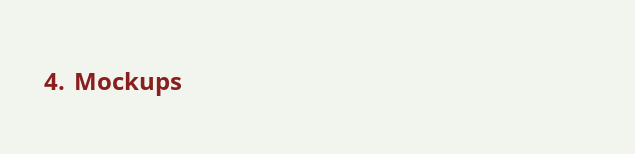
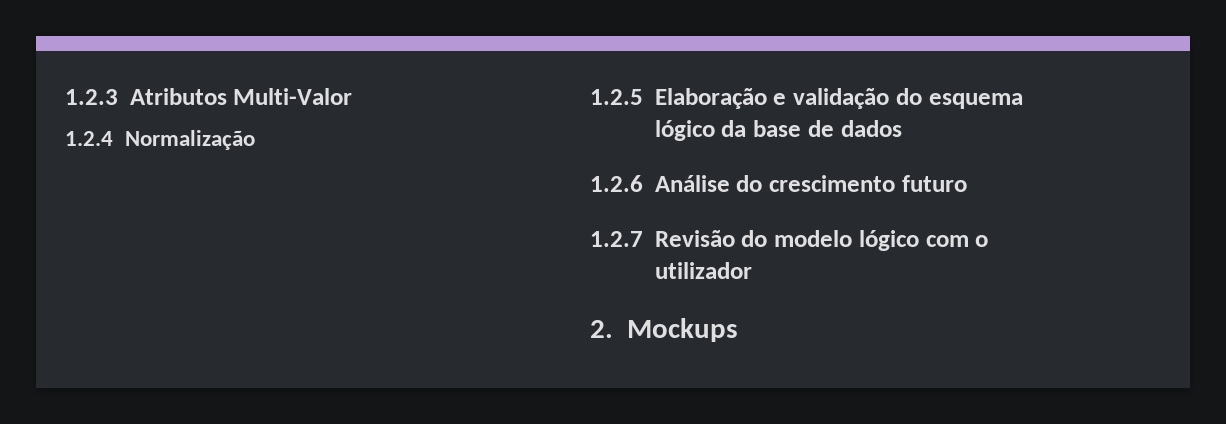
- 4. Mockups
+ 1.2.3 Atributos Multi-Valor
+ 1.2.4 Normalização
+ 1.2.5 Elaboração e validação do esquema lógico da base de dados
+ 1.2.6 Análise do crescimento futuro
+ 1.2.7 Revisão do modelo lógico com o utilizador
+ 2. Mockups

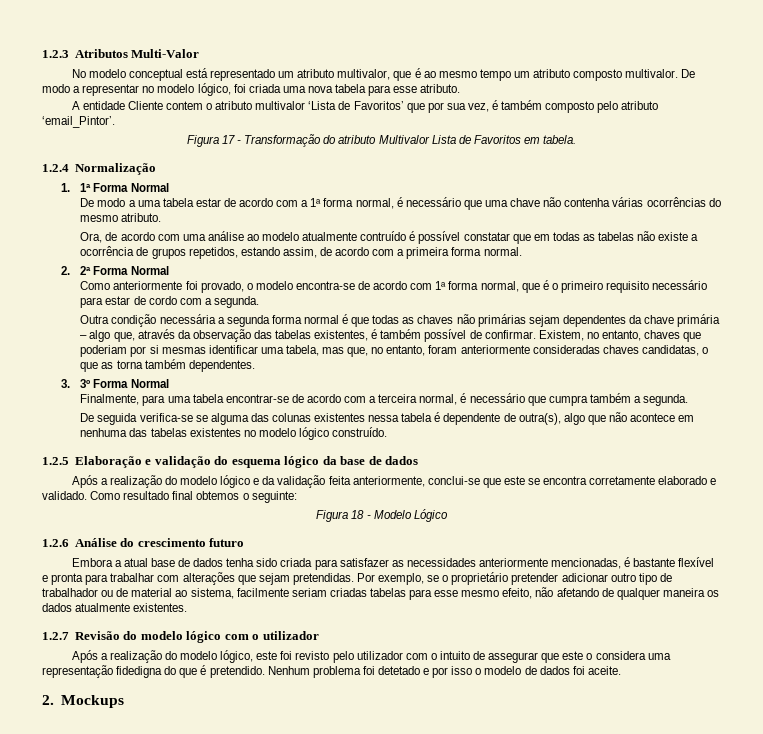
+ No modelo conceptual está representado um atributo multivalor, que é ao mesmo tempo um atributo composto multivalor. De modo a representar no modelo lógico, foi criada uma nova tabela para esse atributo.
+ A entidade Cliente contem o atributo multivalor ‘Lista de Favoritos’ que por sua vez, é também composto pelo atributo ‘email_Pintor’.
+ Figura 17 - Transformação do atributo Multivalor Lista de Favoritos em tabela.
  1.2.4 Normalização
+ 1. 1ª Forma Normal
+ De modo a uma tabela estar de acordo com a 1ª forma normal, é necessário que uma chave não contenha várias ocorrências do mesmo atributo.
+ Ora, de acordo com uma análise ao modelo atualmente contruído é possível constatar que em todas as tabelas não existe a ocorrência de grupos repetidos, estando assim, de acordo com a primeira forma normal.
+ 2. 2ª Forma Normal
+ Como anteriormente foi provado, o modelo encontra-se de acordo com 1ª forma normal, que é o primeiro requisito necessário para estar de cordo com a segunda.
+ Outra condição necessária a segunda forma normal é que todas as chaves não primárias sejam dependentes da chave primária – algo que, através da observação das tabelas existentes, é também possível de confirmar. Existem, no entanto, chaves que poderiam por si mesmas identificar uma tabela, mas que, no entanto, foram anteriormente consideradas chaves candidatas, o que as torna também dependentes.
+ 3. 3º Forma Normal
+ Finalmente, para uma tabela encontrar-se de acordo com a terceira normal, é necessário que cumpra também a segunda.
+ De seguida verifica-se se alguma das colunas existentes nessa tabela é dependente de outra(s), algo que não acontece em nenhuma das tabelas existentes no modelo lógico construído.
+ Após a realização do modelo lógico e da validação feita anteriormente, conclui-se que este se encontra corretamente elaborado e validado. Como resultado final obtemos o seguinte:
+ Figura 18 - Modelo Lógico
+ Embora a atual base de dados tenha sido criada para satisfazer as necessidades anteriormente mencionadas, é bastante flexível e pronta para trabalhar com alterações que sejam pretendidas. Por exemplo, se o proprietário pretender adicionar outro tipo de trabalhador ou de material ao sistema, facilmente seriam criadas tabelas para esse mesmo efeito, não afetando de qualquer maneira os dados atualmente existentes.
+ Após a realização do modelo lógico, este foi revisto pelo utilizador com o intuito de assegurar que este o considera uma representação fidedigna do que é pretendido. Nenhum problema foi detetado e por isso o modelo de dados foi aceite.

